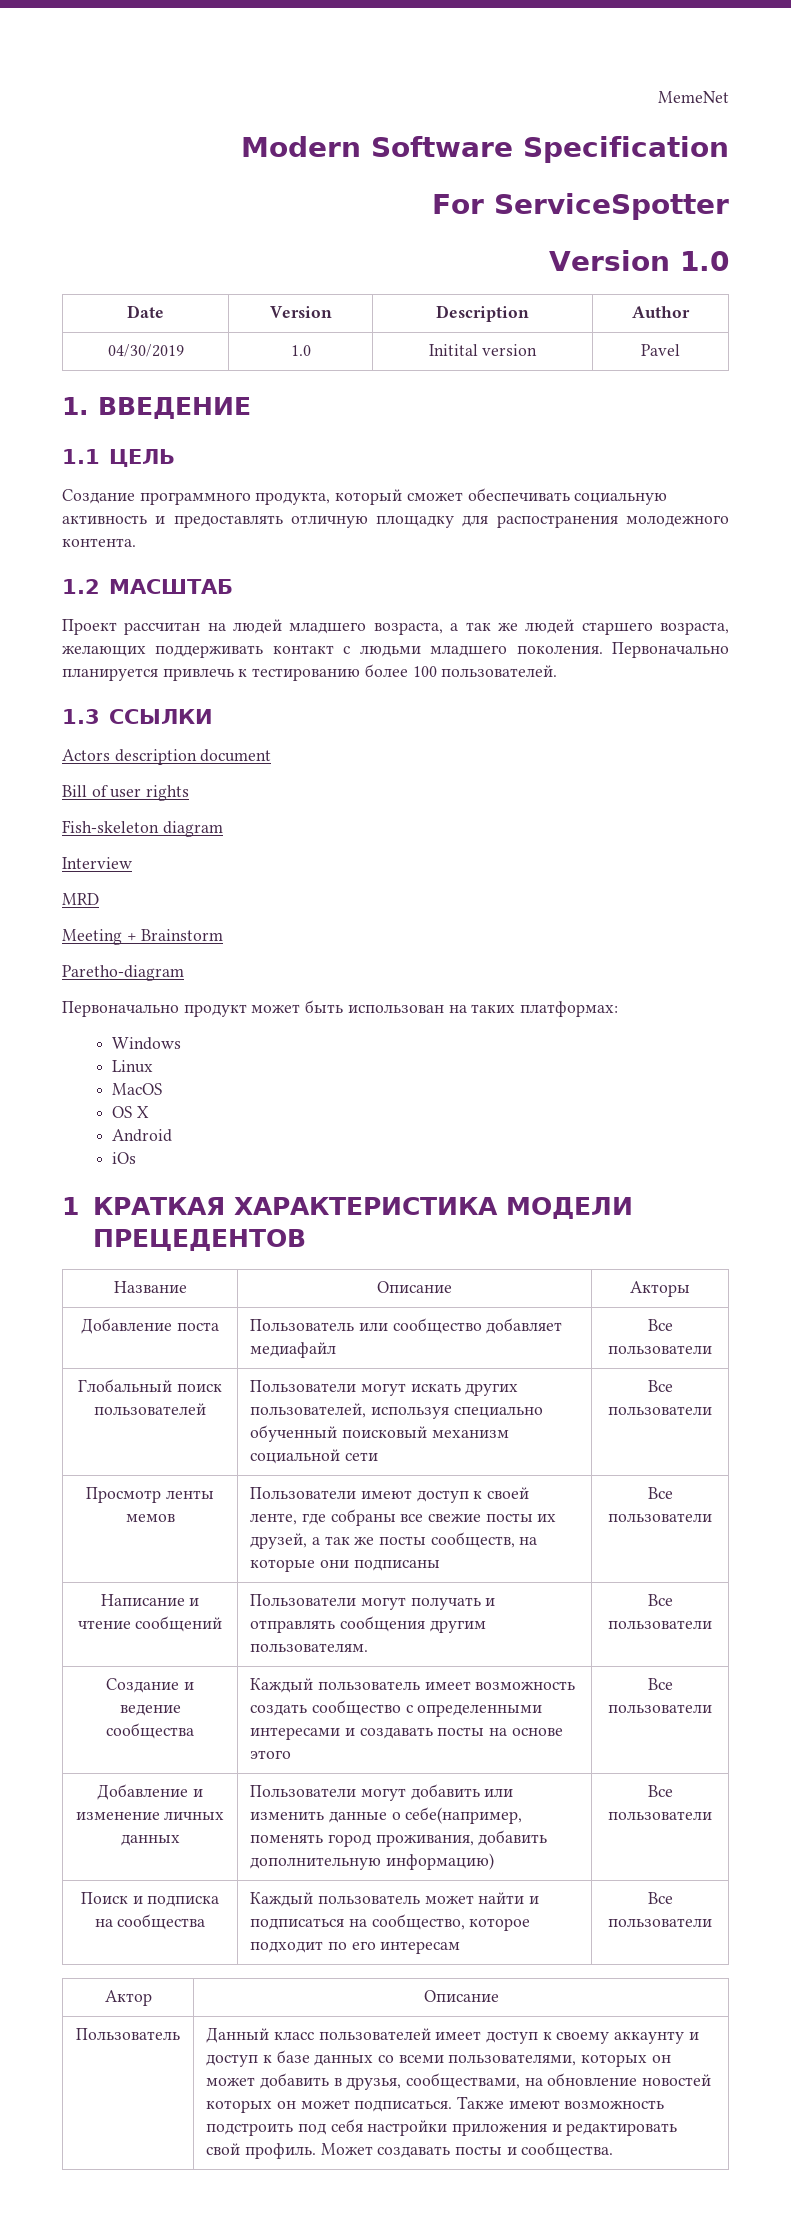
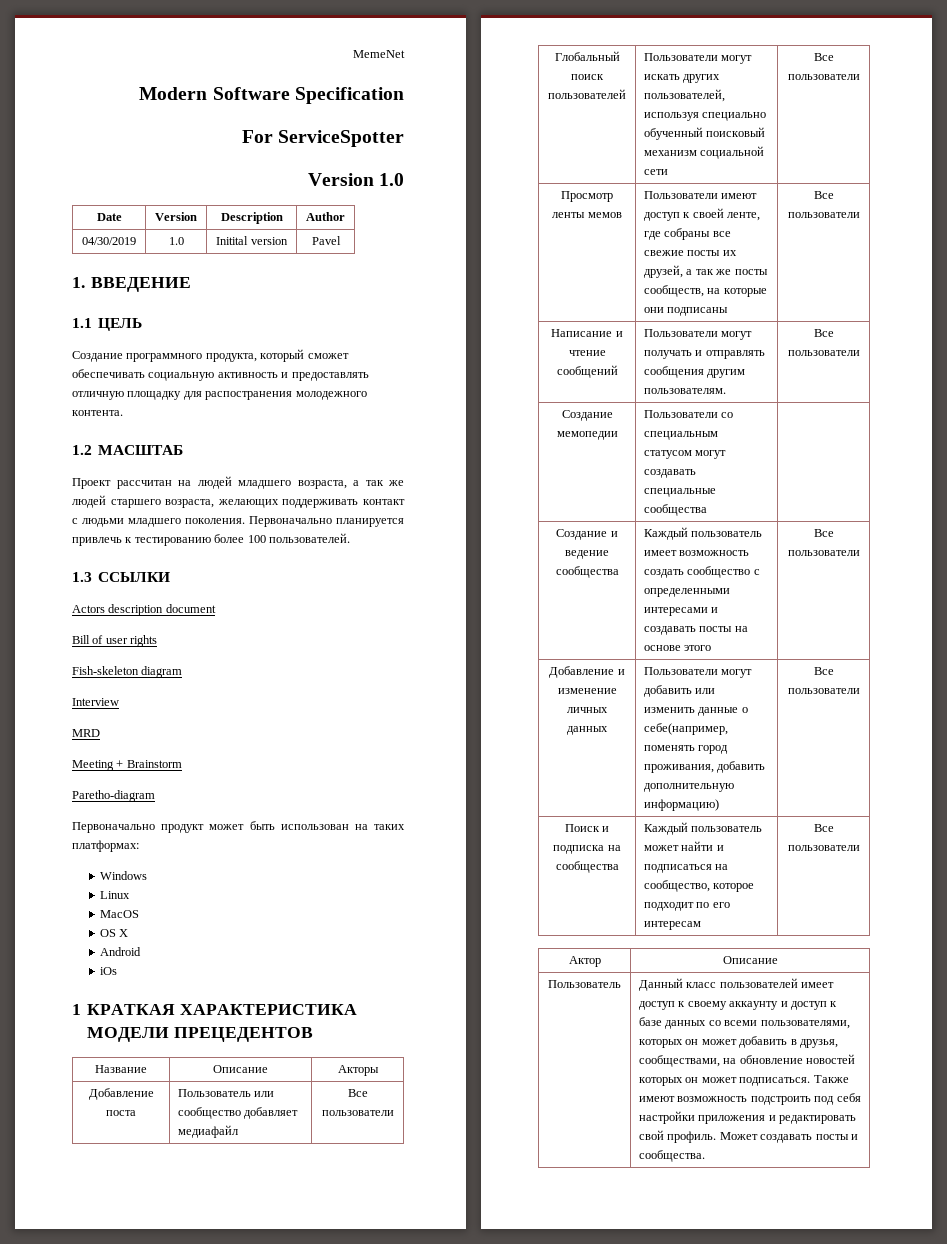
+ Создание мемопедии | Пользователи со специальным статусом могут создавать специальные сообщества |

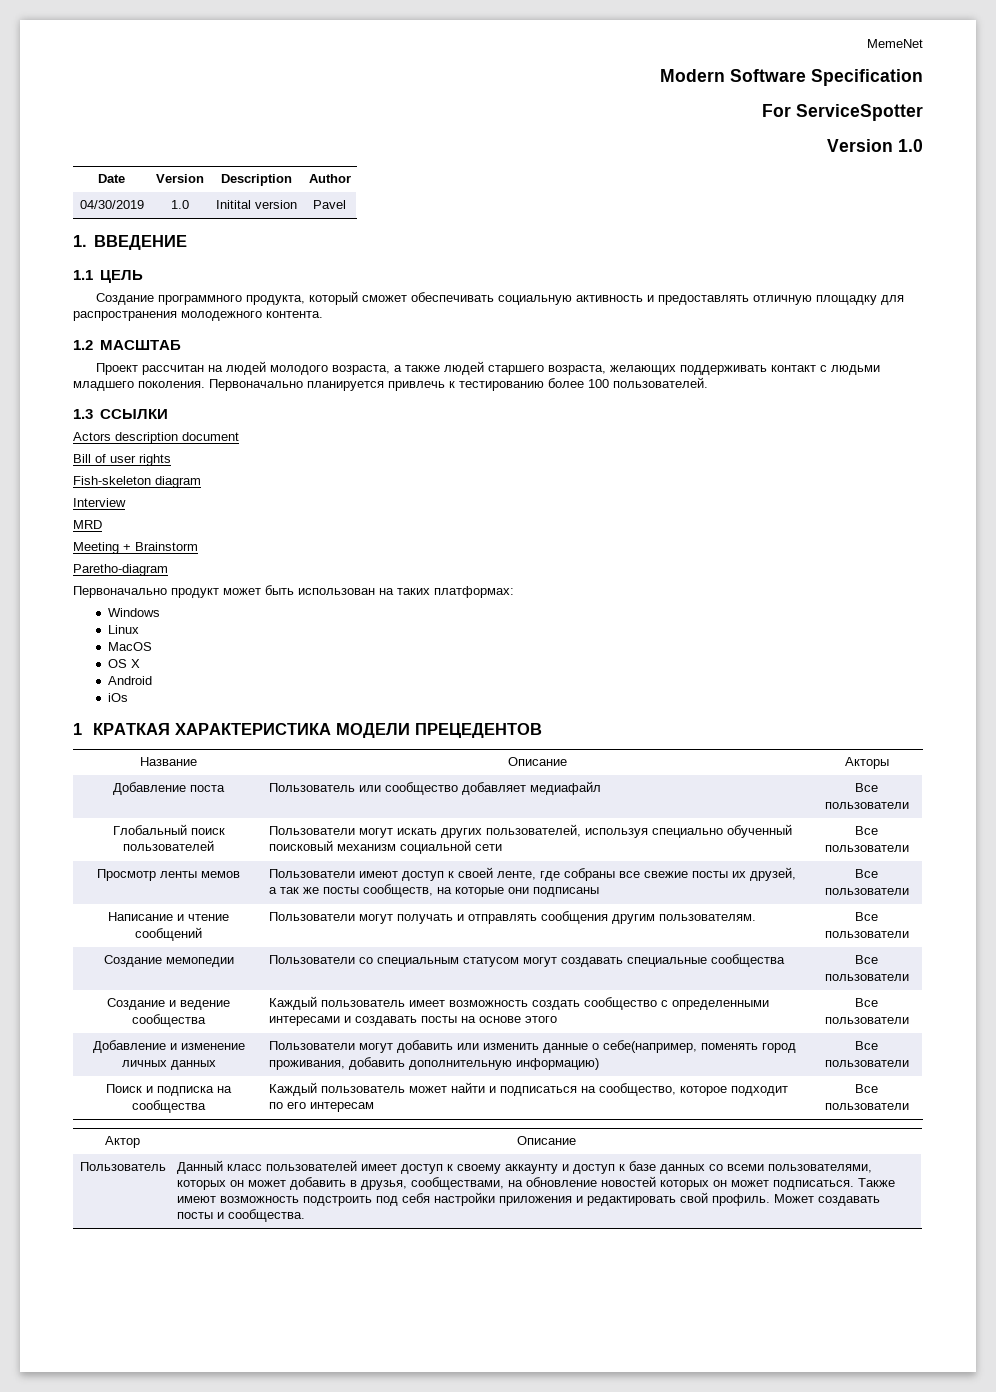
- Создание программного продукта, который сможет обеспечивать социальную активность и предоставлять отличную площадку для распостранения молодежного контента.
+ Создание программного продукта, который сможет обеспечивать социальную активность и предоставлять отличную площадку для распространения молодежного контента.
- Проект рассчитан на людей младшего возраста, а так же людей старшего возраста, желающих поддерживать контакт с людьми младшего поколения.
+ Проект рассчитан на людей молодого возраста, а также людей старшего возраста, желающих поддерживать контакт с людьми младшего поколения.
- Создание мемопедии | Пользователи со специальным статусом могут создавать специальные сообщества |
+ Создание мемопедии | Пользователи со специальным статусом могут создавать специальные сообщества | Все пользователи

